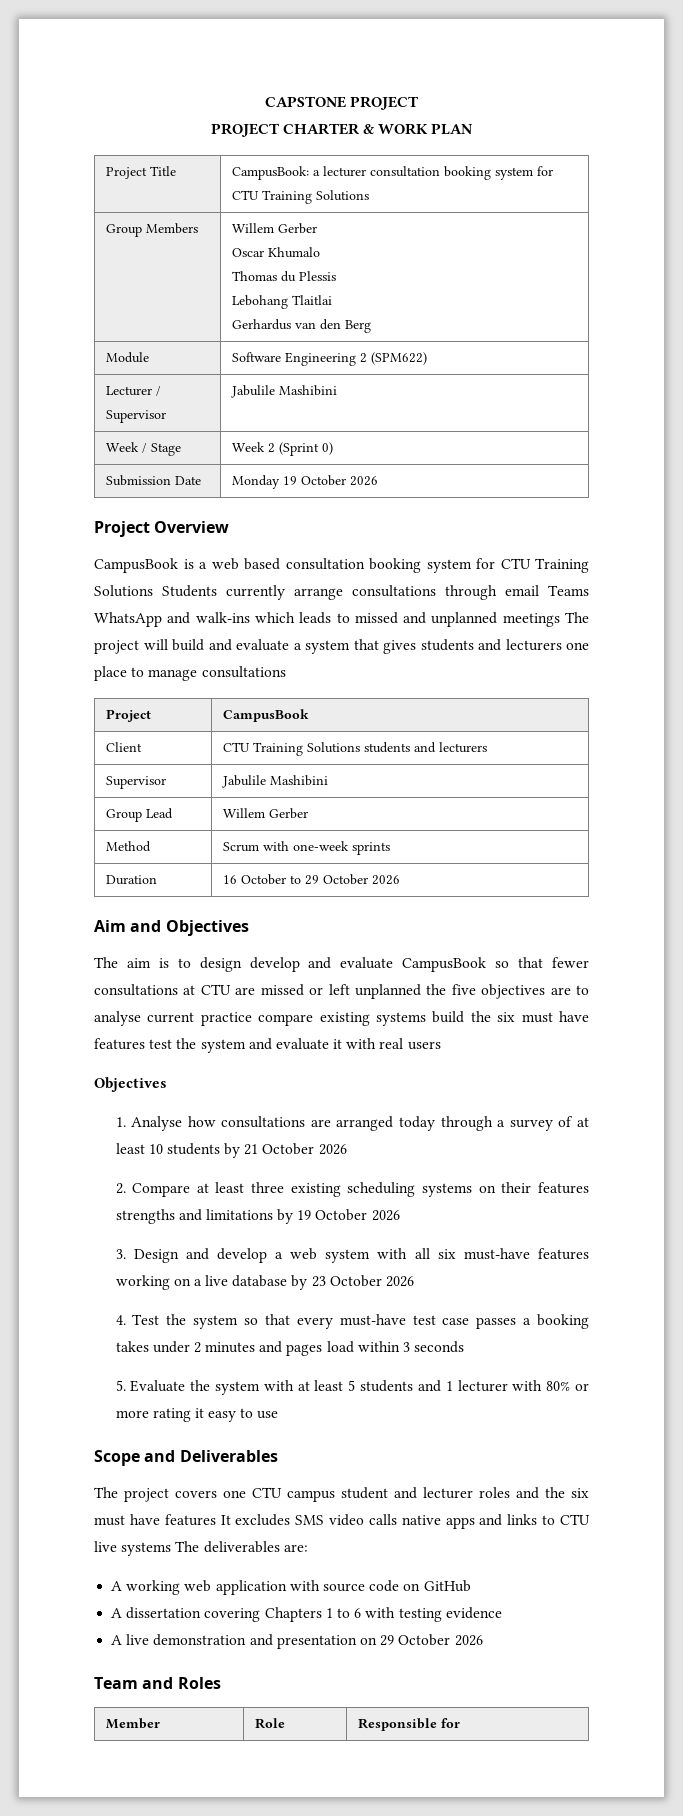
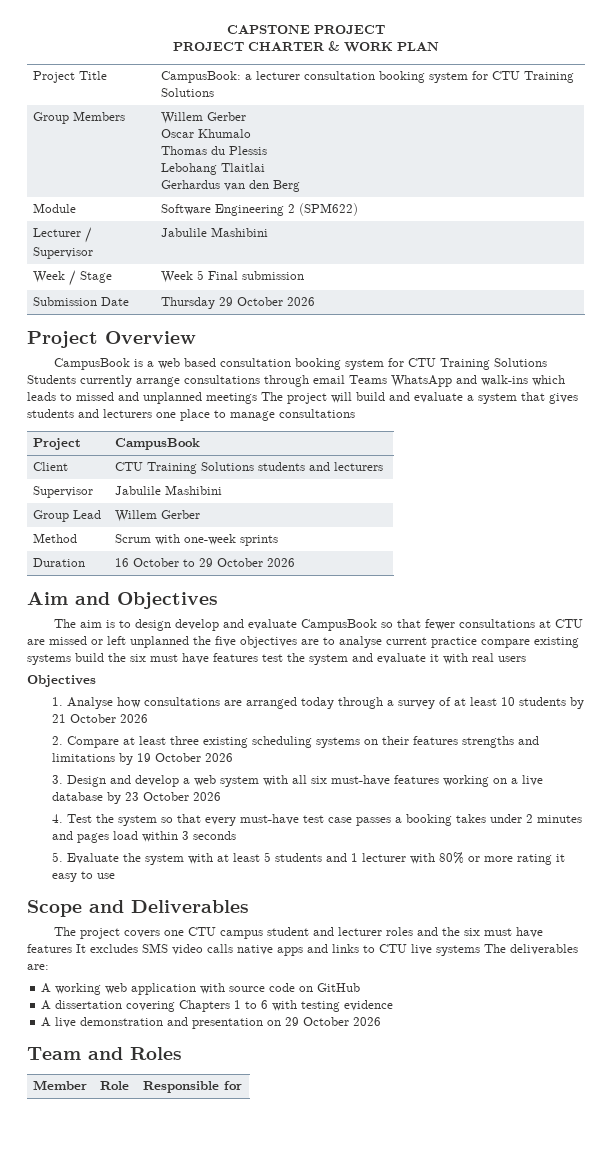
- Week / Stage | Week 2 (Sprint 0)
+ Week / Stage | Week 5 Final submission
- Submission Date | Monday 19 October 2026
+ Submission Date | Thursday 29 October 2026

